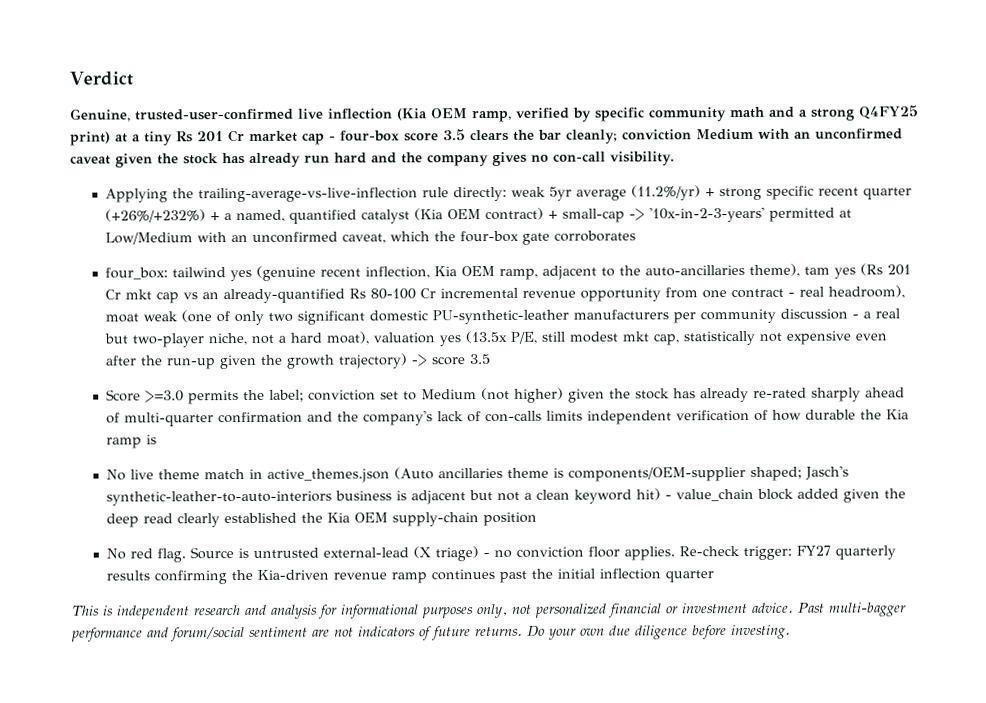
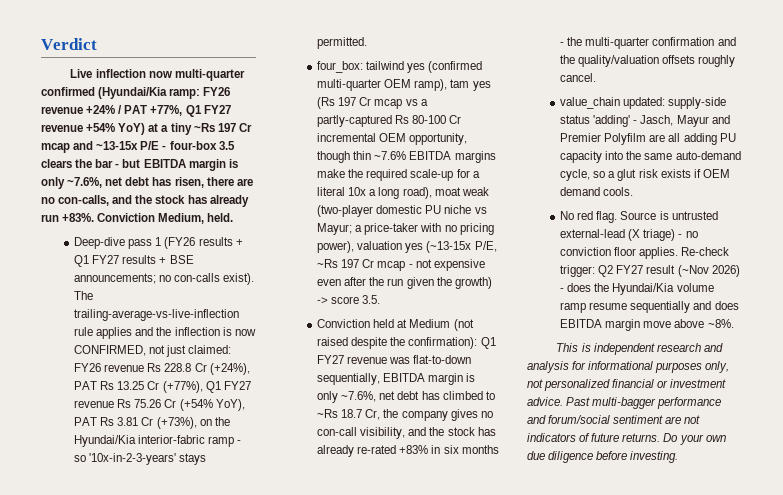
- Genuine, trusted-user-confirmed live inflection (Kia OEM ramp, verified by specific community math and a strong Q4FY25 print) at a tiny Rs 201 Cr market cap - four-box score 3.5 clears the bar cleanly; conviction Medium with an unconfirmed caveat given the stock has already run hard and the company gives no con-call visibility.
- Applying the trailing-average-vs-live-inflection rule directly: weak 5yr average (11.2%/yr) + strong specific recent quarter (+26%/+232%) + a named, quantified catalyst (Kia OEM contract) + small-cap -> '10x-in-2-3-years' permitted at Low/Medium with an unconfirmed caveat, which the four-box gate corroborates
- four_box: tailwind yes (genuine recent inflection, Kia OEM ramp, adjacent to the auto-ancillaries theme), tam yes (Rs 201 Cr mkt cap vs an already-quantified Rs 80-100 Cr incremental revenue opportunity from one contract - real headroom), moat weak (one of only two significant domestic PU-synthetic-leather manufacturers per community discussion - a real but two-player niche, not a hard moat), valuation yes (13.5x P/E, still modest mkt cap, statistically not expensive even after the run-up given the growth trajectory) -> score 3.5
- Score >=3.0 permits the label; conviction set to Medium (not higher) given the stock has already re-rated sharply ahead of multi-quarter confirmation and the company's lack of con-calls limits independent verification of how durable the Kia ramp is
- No live theme match in active_themes.json (Auto ancillaries theme is components/OEM-supplier shaped; Jasch's synthetic-leather-to-auto-interiors business is adjacent but not a clean keyword hit) - value_chain block added given the deep read clearly established the Kia OEM supply-chain position
+ Live inflection now multi-quarter confirmed (Hyundai/Kia ramp: FY26 revenue +24% / PAT +77%, Q1 FY27 revenue +54% YoY) at a tiny ~Rs 197 Cr mcap and ~13-15x P/E - four-box 3.5 clears the bar - but EBITDA margin is only ~7.6%, net debt has risen, there are no con-calls, and the stock has already run +83%. Conviction Medium, held.
+ Deep-dive pass 1 (FY26 results + Q1 FY27 results + BSE announcements; no con-calls exist). The trailing-average-vs-live-inflection rule applies and the inflection is now CONFIRMED, not just claimed: FY26 revenue Rs 228.8 Cr (+24%), PAT Rs 13.25 Cr (+77%), Q1 FY27 revenue Rs 75.26 Cr (+54% YoY), PAT Rs 3.81 Cr (+73%), on the Hyundai/Kia interior-fabric ramp - so '10x-in-2-3-years' stays permitted.
+ four_box: tailwind yes (confirmed multi-quarter OEM ramp), tam yes (Rs 197 Cr mcap vs a partly-captured Rs 80-100 Cr incremental OEM opportunity, though thin ~7.6% EBITDA margins make the required scale-up for a literal 10x a long road), moat weak (two-player domestic PU niche vs Mayur; a price-taker with no pricing power), valuation yes (~13-15x P/E, ~Rs 197 Cr mcap - not expensive even after the run given the growth) -> score 3.5.
+ Conviction held at Medium (not raised despite the confirmation): Q1 FY27 revenue was flat-to-down sequentially, EBITDA margin is only ~7.6%, net debt has climbed to ~Rs 18.7 Cr, the company gives no con-call visibility, and the stock has already re-rated +83% in six months - the multi-quarter confirmation and the quality/valuation offsets roughly cancel.
+ value_chain updated: supply-side status 'adding' - Jasch, Mayur and Premier Polyfilm are all adding PU capacity into the same auto-demand cycle, so a glut risk exists if OEM demand cools.
- Re-check trigger: FY27 quarterly results confirming the Kia-driven revenue ramp continues past the initial inflection quarter
+ Re-check trigger: Q2 FY27 result (~Nov 2026) - does the Hyundai/Kia volume ramp resume sequentially and does EBITDA margin move above ~8%.

